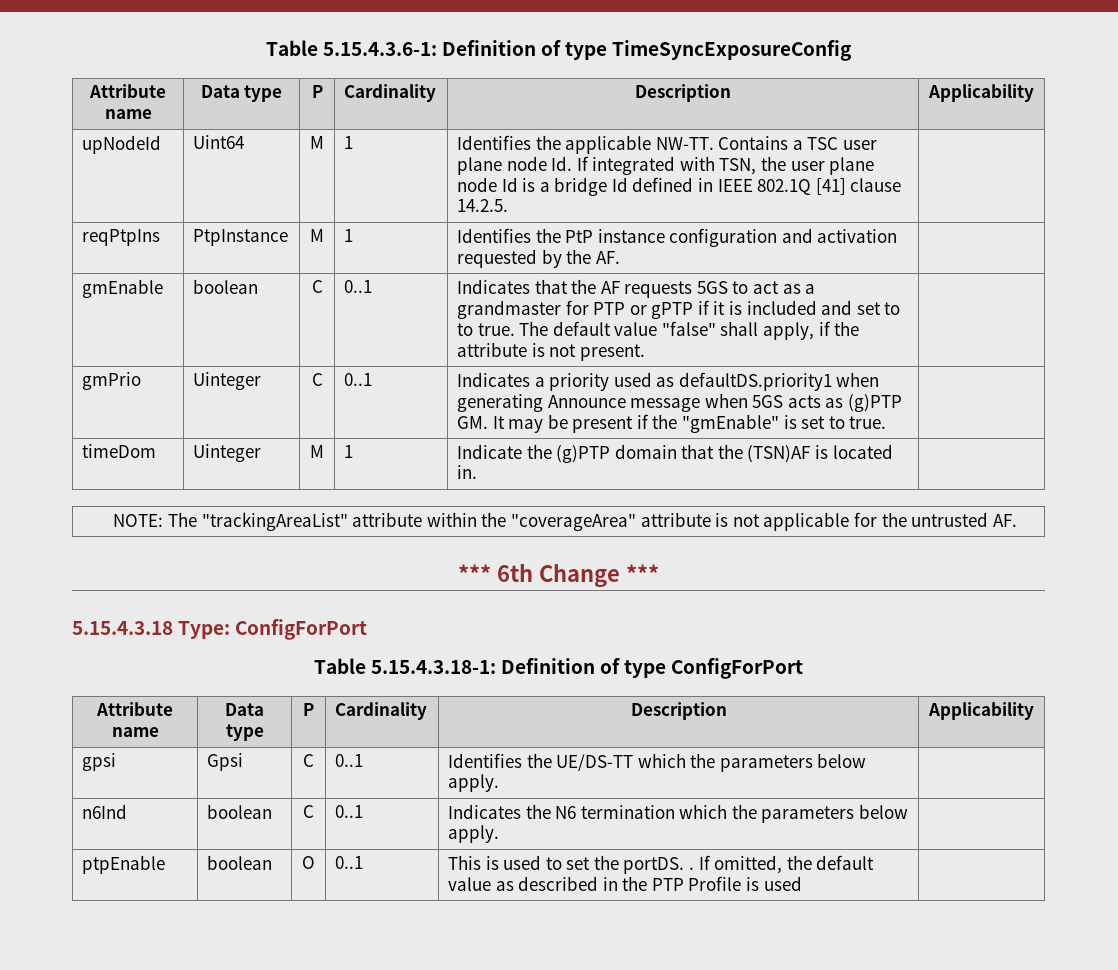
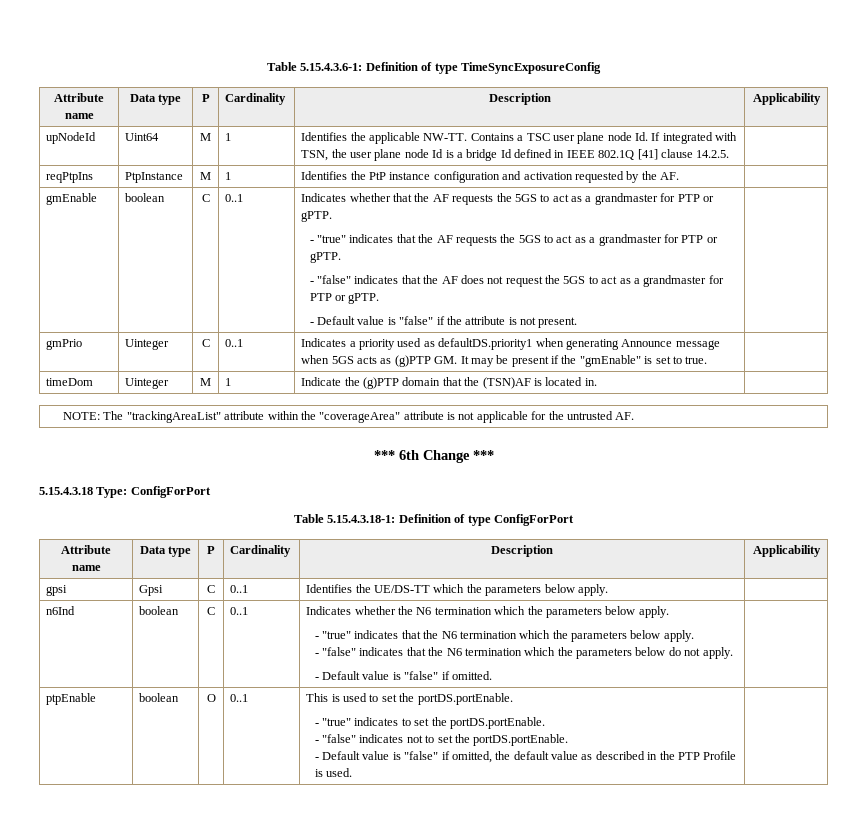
- Indicates that the AF requests 5GS to act as a grandmaster for PTP or gPTP if it is included and set to to true. The default value "false" shall apply, if the attribute is not present.
+ Indicates whether that the AF requests the 5GS to act as a grandmaster for PTP or gPTP.
+ - "true" indicates that the AF requests the 5GS to act as a grandmaster for PTP or gPTP.
+ - "false" indicates that the AF does not request the 5GS to act as a grandmaster for PTP or gPTP.
+ - Default value is "false" if the attribute is not present.
- Indicates the N6 termination which the parameters below apply.
+ Indicates whether the N6 termination which the parameters below apply.
+ - "true" indicates that the N6 termination which the parameters below apply.
+ - "false" indicates that the N6 termination which the parameters below do not apply.
+ - Default value is "false" if omitted.
- This is used to set the portDS. . If omitted, the default value as described in the PTP Profile is used
+ This is used to set the portDS.portEnable.
+ - "true" indicates to set the portDS.portEnable.
+ - "false" indicates not to set the portDS.portEnable.
+ - Default value is "false" if omitted, the default value as described in the PTP Profile is used.

